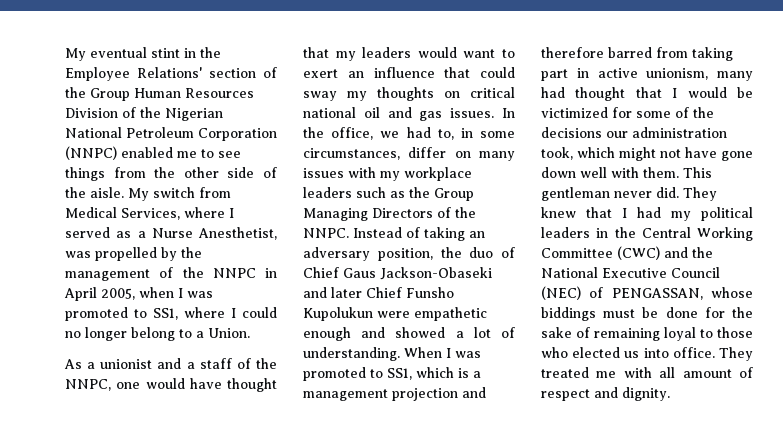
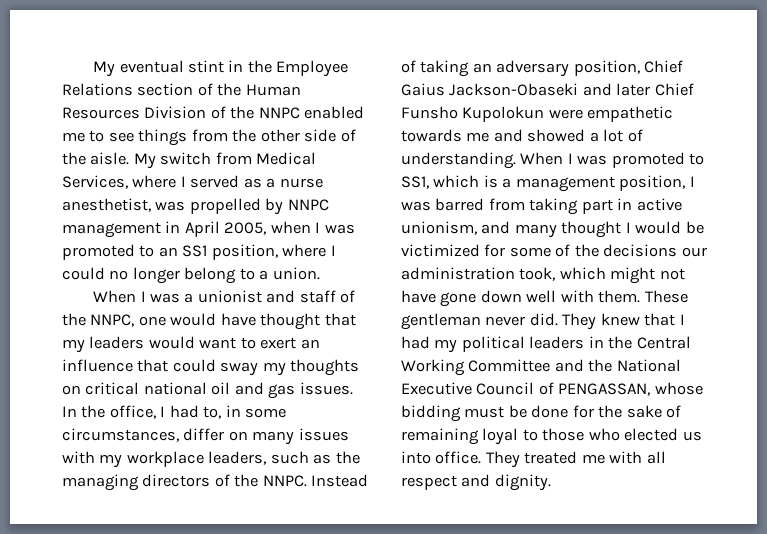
- My eventual stint in the Employee Relations' section of the Group Human Resources Division of the Nigerian National Petroleum Corporation (NNPC) enabled me to see things from the other side of the aisle.
+ My eventual stint in the Employee Relations section of the Human Resources Division of the NNPC enabled me to see things from the other side of the aisle.
- My switch from Medical Services, where I served as a Nurse Anesthetist, was propelled by the management of the NNPC in April 2005, when I was promoted to SS1, where I could no longer belong to a Union.
- As a unionist and a staff of the NNPC, one would have thought that my leaders would want to exert an influence that could sway my thoughts on critical national oil and gas issues.
+ My switch from Medical Services, where I served as a nurse anesthetist, was propelled by NNPC management in April 2005, when I was promoted to an SS1 position, where I could no longer belong to a union.
+ When I was a unionist and staff of the NNPC, one would have thought that my leaders would want to exert an influence that could sway my thoughts on critical national oil and gas issues.
- In the office, we had to, in some circumstances, differ on many issues with my workplace leaders such as the Group Managing Directors of the NNPC.
+ In the office, I had to, in some circumstances, differ on many issues with my workplace leaders, such as the managing directors of the NNPC.
- Instead of taking an adversary position, the duo of Chief Gaus Jackson-Obaseki and later Chief Funsho Kupolukun were empathetic enough and showed a lot of understanding.
+ Instead of taking an adversary position, Chief Gaius Jackson-Obaseki and later Chief Funsho Kupolokun were empathetic towards me and showed a lot of understanding.
- When I was promoted to SS1, which is a management projection and therefore barred from taking part in active unionism, many had thought that I would be victimized for some of the decisions our administration took, which might not have gone down well with them.
+ When I was promoted to SS1, which is a management position, I was barred from taking part in active unionism, and many thought I would be victimized for some of the decisions our administration took, which might not have gone down well with them.
- This gentleman never did.
+ These gentleman never did.
- They knew that I had my political leaders in the Central Working Committee (CWC) and the National Executive Council (NEC) of PENGASSAN, whose biddings must be done for the sake of remaining loyal to those who elected us into office.
+ They knew that I had my political leaders in the Central Working Committee and the National Executive Council of PENGASSAN, whose bidding must be done for the sake of remaining loyal to those who elected us into office.
- They treated me with all amount of respect and dignity.
+ They treated me with all respect and dignity.

